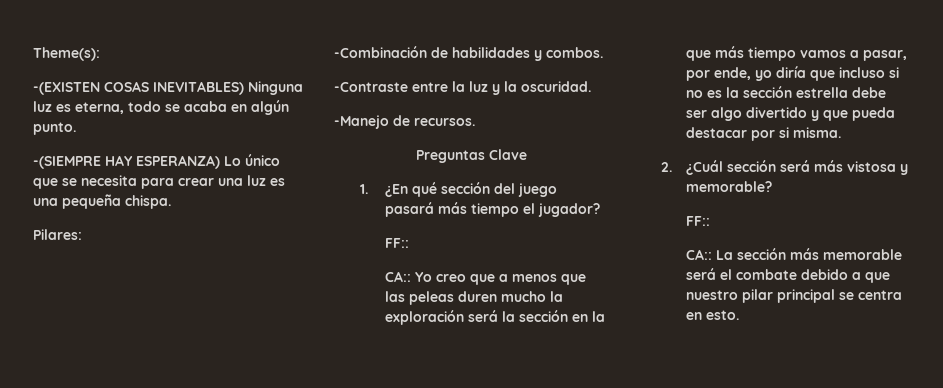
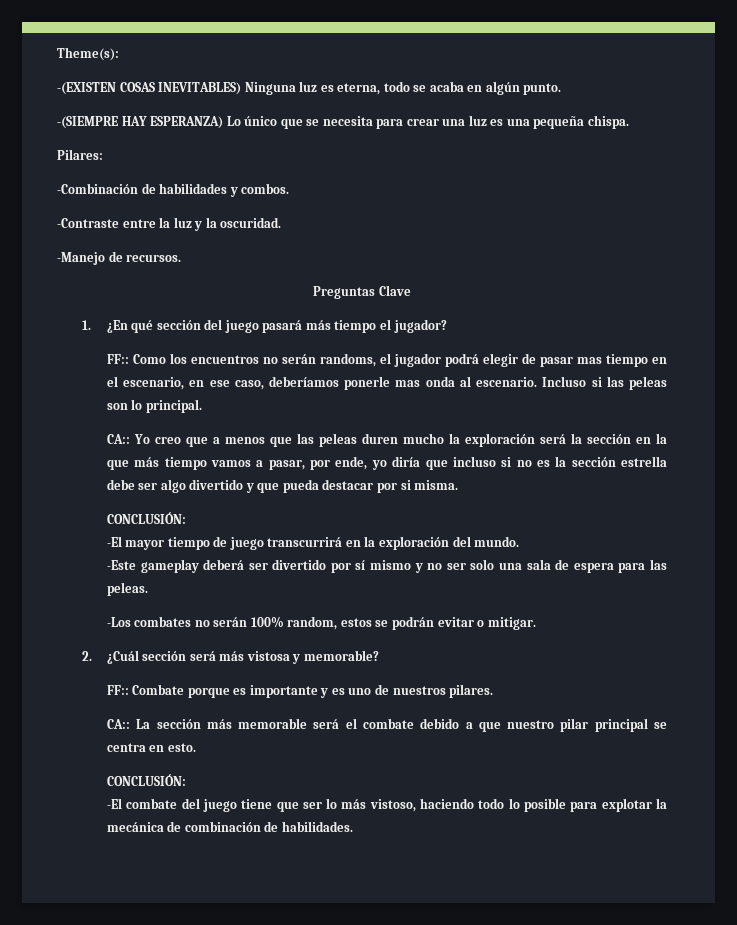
  1. ¿En qué sección del juego pasará más tiempo el jugador?
- FF::
+ FF:: Como los encuentros no serán randoms, el jugador podrá elegir de pasar mas tiempo en el escenario, en ese caso, deberíamos ponerle mas onda al escenario. Incluso si las peleas son lo principal.
  CA:: Yo creo que a menos que las peleas duren mucho la exploración será la sección en la que más tiempo vamos a pasar, por ende, yo diría que incluso si no es la sección estrella debe ser algo divertido y que pueda destacar por si misma.
+ CONCLUSIÓN:
+ -El mayor tiempo de juego transcurrirá en la exploración del mundo.
+ -Este gameplay deberá ser divertido por sí mismo y no ser solo una sala de espera para las peleas.
+ -Los combates no serán 100% random, estos se podrán evitar o mitigar.
  2. ¿Cuál sección será más vistosa y memorable?
- FF::
+ FF:: Combate porque es importante y es uno de nuestros pilares.
  CA:: La sección más memorable será el combate debido a que nuestro pilar principal se centra en esto.
+ CONCLUSIÓN:
+ -El combate del juego tiene que ser lo más vistoso, haciendo todo lo posible para explotar la mecánica de combinación de habilidades.

